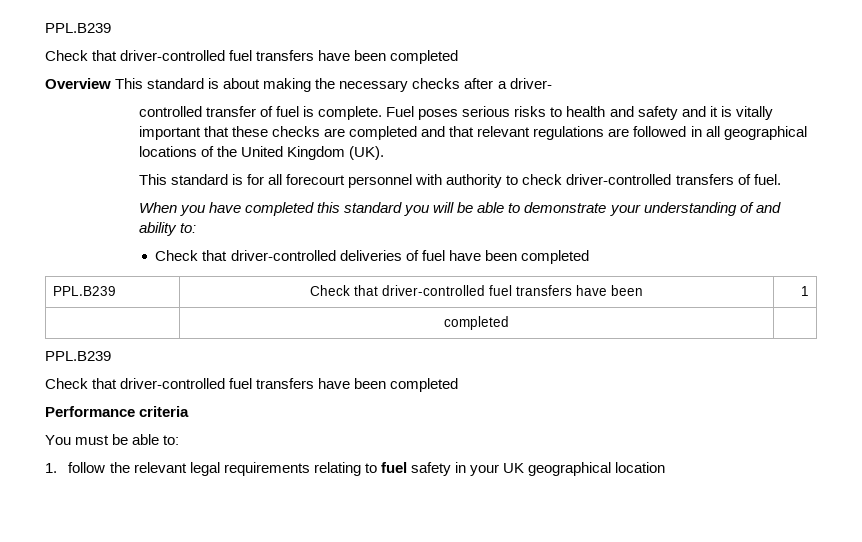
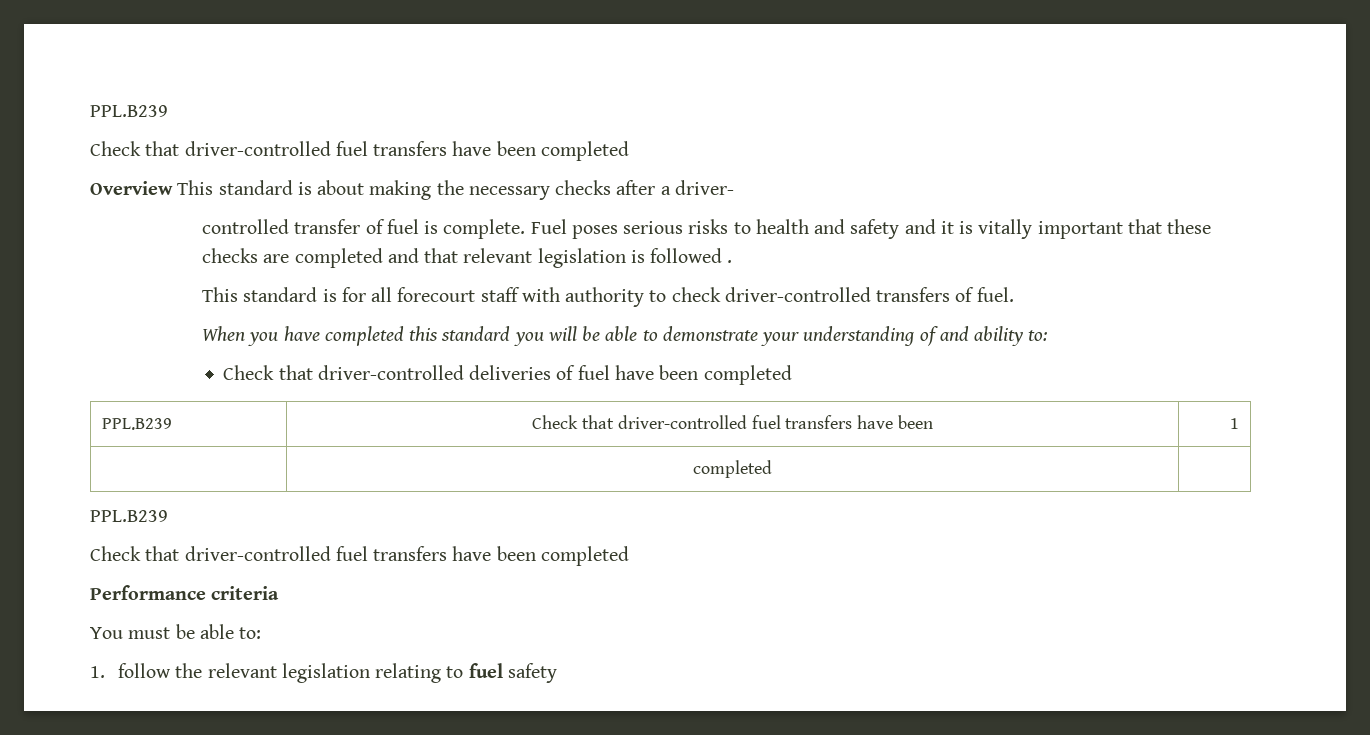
- Fuel poses serious risks to health and safety and it is vitally important that these checks are completed and that relevant regulations are followed in all geographical locations of the United Kingdom (UK).
+ Fuel poses serious risks to health and safety and it is vitally important that these checks are completed and that relevant legislation is followed .
- This standard is for all forecourt personnel with authority to check driver-controlled transfers of fuel.
+ This standard is for all forecourt staff with authority to check driver-controlled transfers of fuel.
- 1. follow the relevant legal requirements relating to fuel safety in your UK geographical location
+ 1. follow the relevant legislation relating to fuel safety

